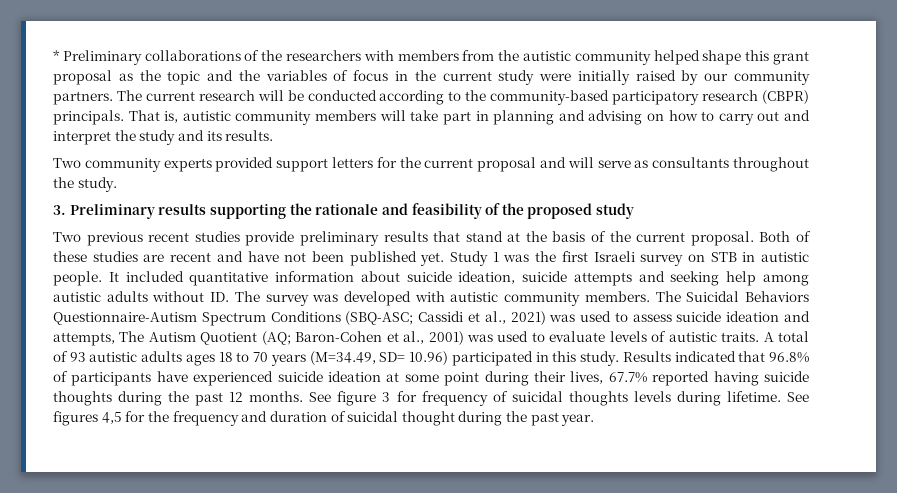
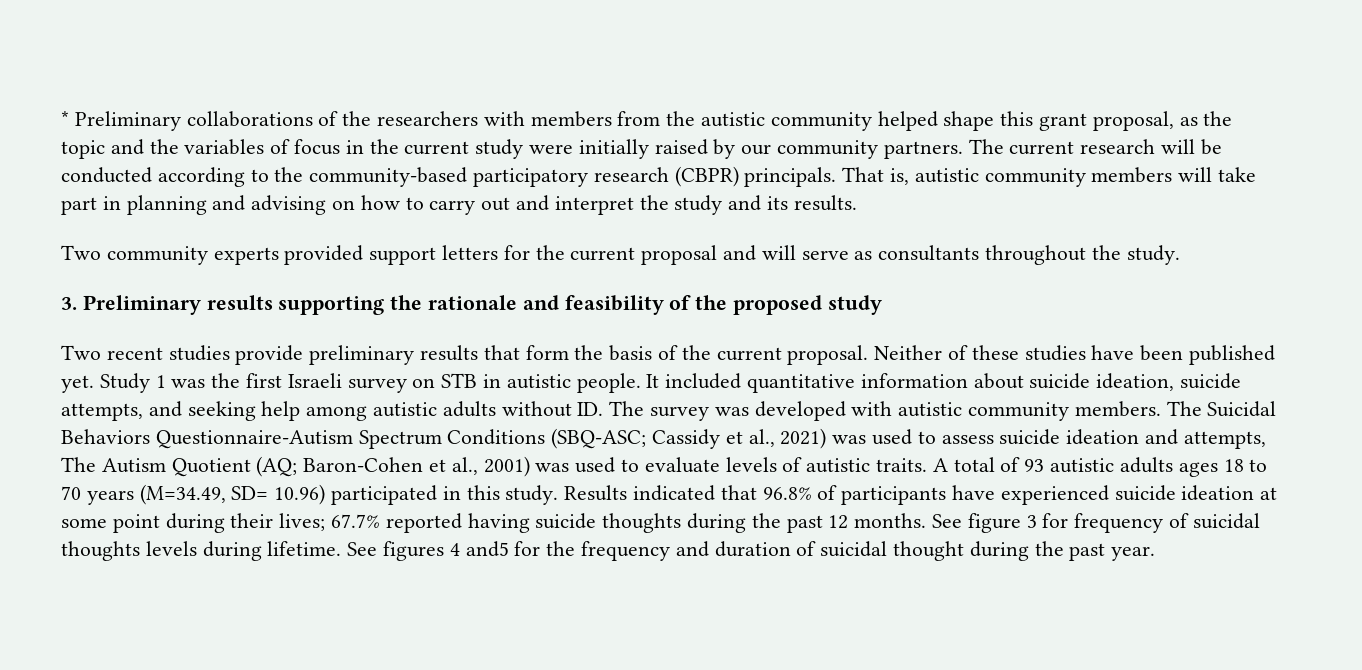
- * Preliminary collaborations of the researchers with members from the autistic community helped shape this grant proposal as the topic and the variables of focus in the current study were initially raised by our community partners.
+ * Preliminary collaborations of the researchers with members from the autistic community helped shape this grant proposal, as the topic and the variables of focus in the current study were initially raised by our community partners.
- Two previous recent studies provide preliminary results that stand at the basis of the current proposal.
+ Two recent studies provide preliminary results that form the basis of the current proposal.
- Both of these studies are recent and have not been published yet.
+ Neither of these studies have been published yet.
- It included quantitative information about suicide ideation, suicide attempts and seeking help among autistic adults without ID. The survey was developed with autistic community members.
+ It included quantitative information about suicide ideation, suicide attempts, and seeking help among autistic adults without ID. The survey was developed with autistic community members.
- The Suicidal Behaviors Questionnaire-Autism Spectrum Conditions (SBQ-ASC; Cassidi et al., 2021) was used to assess suicide ideation and attempts, The Autism Quotient (AQ; Baron-Cohen et al., 2001) was used to evaluate levels of autistic traits.
+ The Suicidal Behaviors Questionnaire-Autism Spectrum Conditions (SBQ-ASC; Cassidy et al., 2021) was used to assess suicide ideation and attempts, The Autism Quotient (AQ; Baron-Cohen et al., 2001) was used to evaluate levels of autistic traits.
- Results indicated that 96.8% of participants have experienced suicide ideation at some point during their lives, 67.7% reported having suicide thoughts during the past 12 months.
+ Results indicated that 96.8% of participants have experienced suicide ideation at some point during their lives; 67.7% reported having suicide thoughts during the past 12 months.
- See figures 4,5 for the frequency and duration of suicidal thought during the past year.
+ See figures 4 and5 for the frequency and duration of suicidal thought during the past year.

